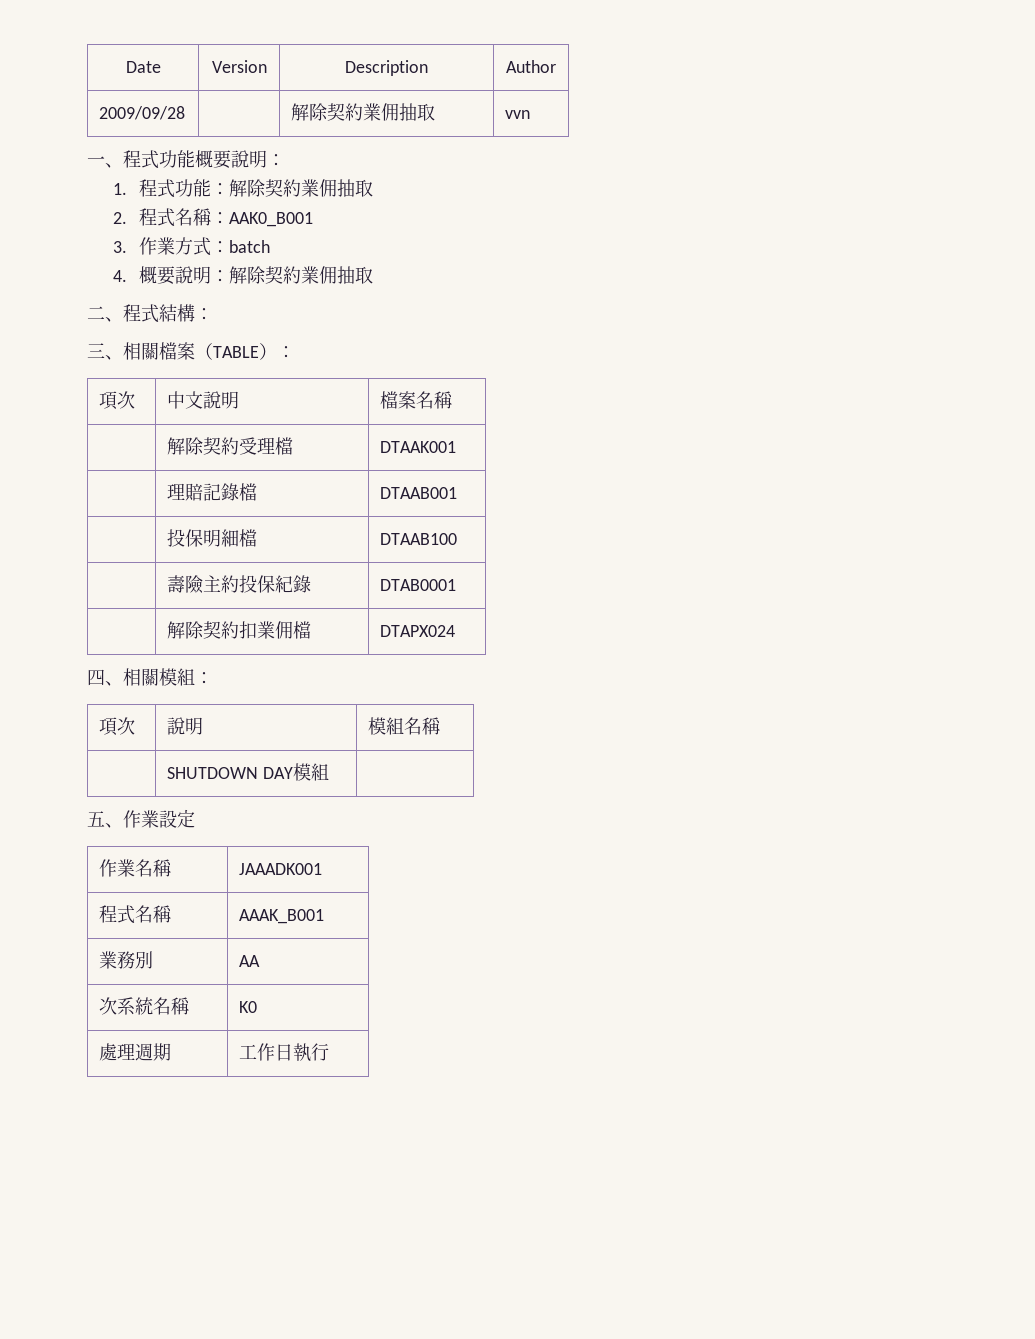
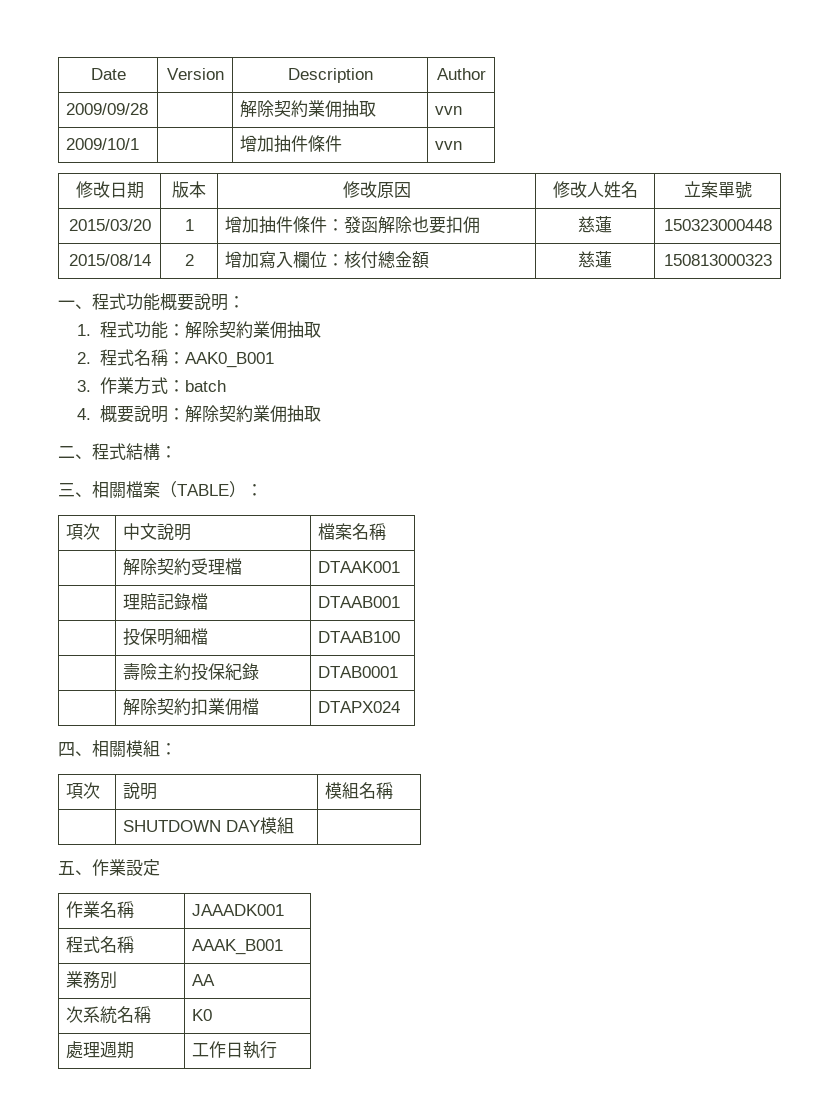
+ 2009/10/1 | | 增加抽件條件 | vvn
+ 修改日期 | 版本 | 修改原因 | 修改人姓名 | 立案單號
+ 2015/03/20 | 1 | 增加抽件條件：發函解除也要扣佣 | 慈蓮 | 150323000448
+ 2015/08/14 | 2 | 增加寫入欄位：核付總金額 | 慈蓮 | 150813000323

